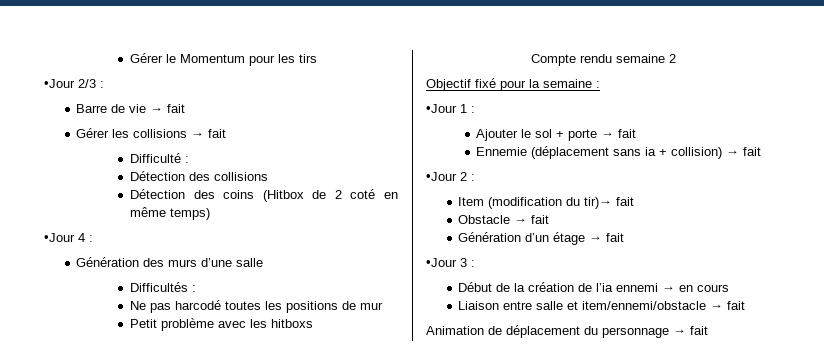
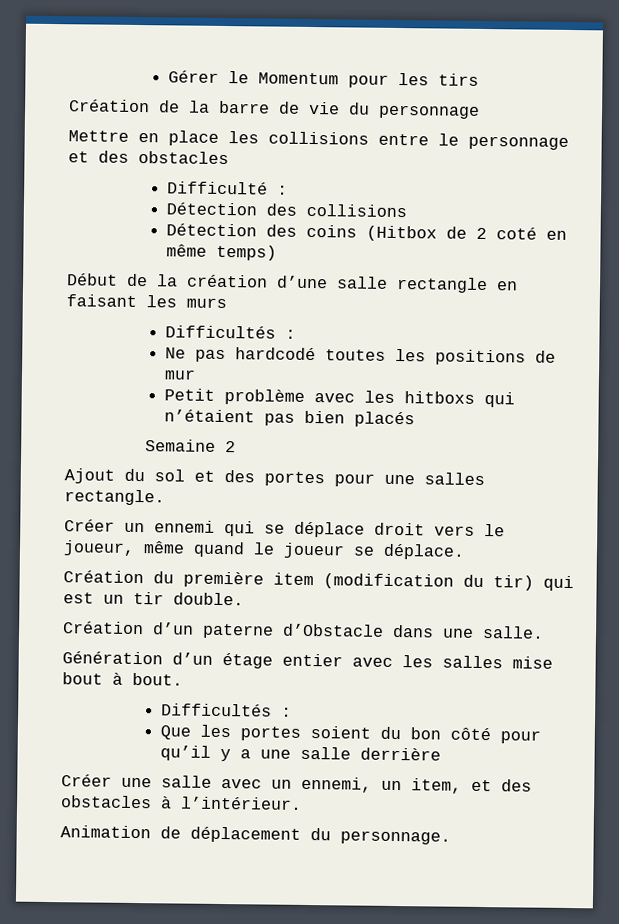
- •Jour 2/3 :
- Barre de vie → fait
- Gérer les collisions → fait
+ Création de la barre de vie du personnage
+ Mettre en place les collisions entre le personnage et des obstacles
- •Jour 4 :
- Génération des murs d’une salle
+ Début de la création d’une salle rectangle en faisant les murs
- Ne pas harcodé toutes les positions de mur
+ Ne pas hardcodé toutes les positions de mur
- Petit problème avec les hitboxs
- Compte rendu semaine 2
- Objectif fixé pour la semaine :
- •Jour 1 :
- Ajouter le sol + porte → fait
- Ennemie (déplacement sans ia + collision) → fait
- •Jour 2 :
- Item (modification du tir)→ fait
- Obstacle → fait
- Génération d’un étage → fait
- •Jour 3 :
- Début de la création de l’ia ennemi → en cours
- Liaison entre salle et item/ennemi/obstacle → fait
+ Petit problème avec les hitboxs qui n’étaient pas bien placés
+ Semaine 2
+ Ajout du sol et des portes pour une salles rectangle.
+ Créer un ennemi qui se déplace droit vers le joueur, même quand le joueur se déplace.
+ Création du première item (modification du tir) qui est un tir double.
+ Création d’un paterne d’Obstacle dans une salle.
+ Génération d’un étage entier avec les salles mise bout à bout.
+ Difficultés :
+ Que les portes soient du bon côté pour qu’il y a une salle derrière
+ Créer une salle avec un ennemi, un item, et des obstacles à l’intérieur.
- Animation de déplacement du personnage → fait
+ Animation de déplacement du personnage.

